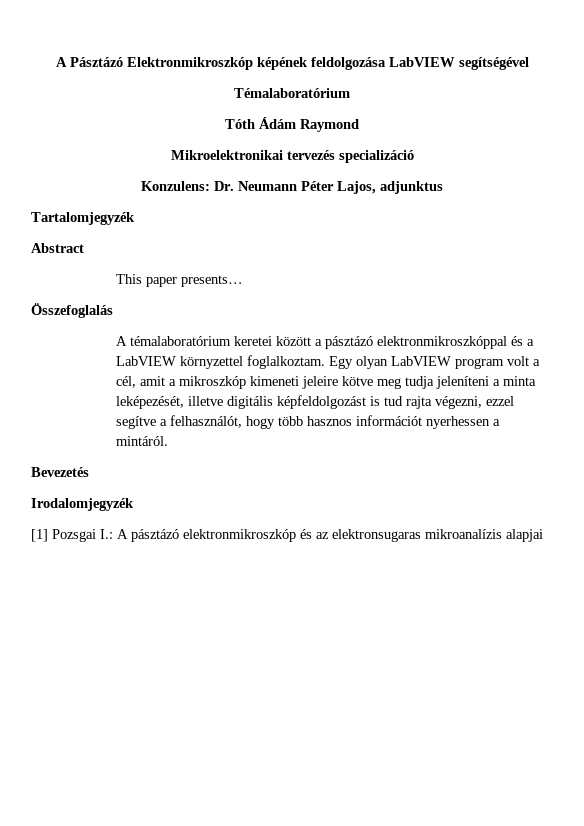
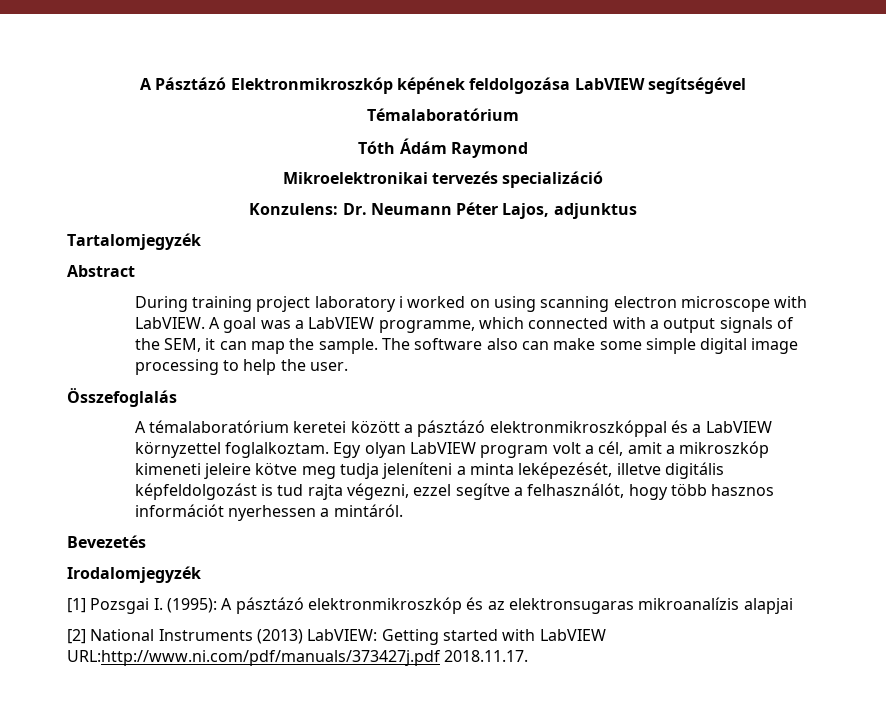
- This paper presents…
+ During training project laboratory i worked on using scanning electron microscope with LabVIEW. A goal was a LabVIEW programme, which connected with a output signals of the SEM, it can map the sample. The software also can make some simple digital image processing to help the user.
- [1] Pozsgai I.: A pásztázó elektronmikroszkóp és az elektronsugaras mikroanalízis alapjai
+ [1] Pozsgai I. (1995): A pásztázó elektronmikroszkóp és az elektronsugaras mikroanalízis alapjai
+ [2] National Instruments (2013) LabVIEW: Getting started with LabVIEW URL:http://www.ni.com/pdf/manuals/373427j.pdf 2018.11.17.

